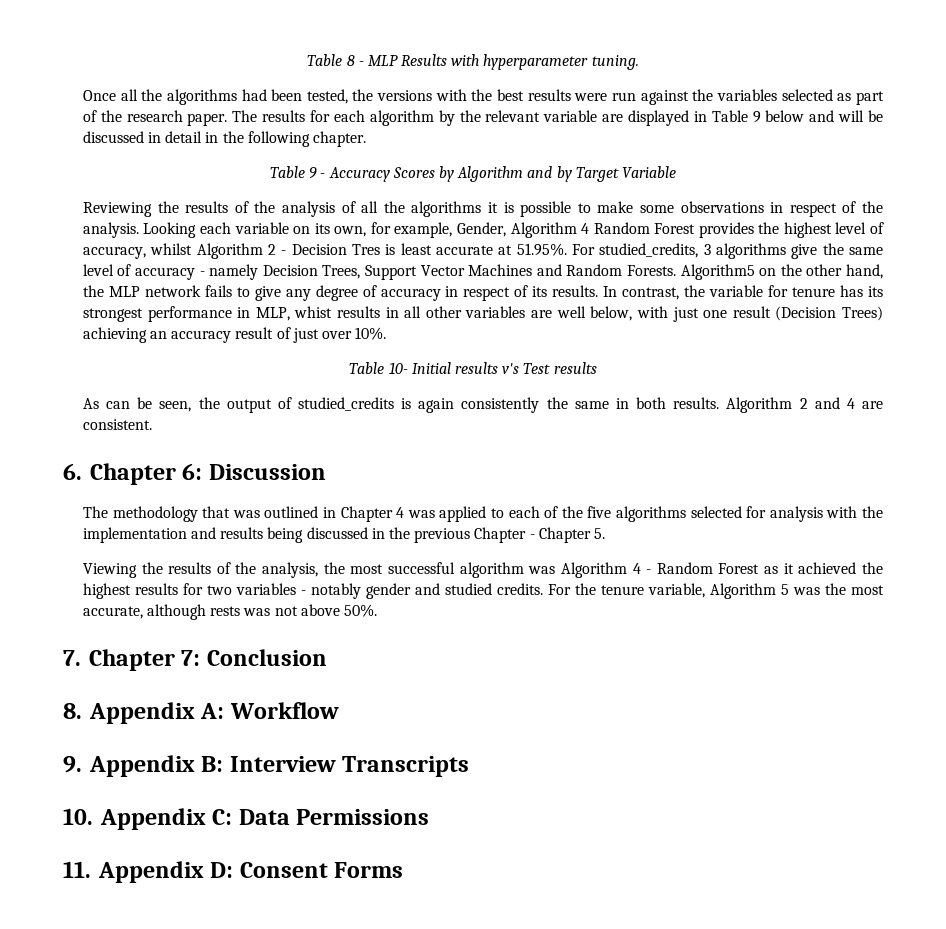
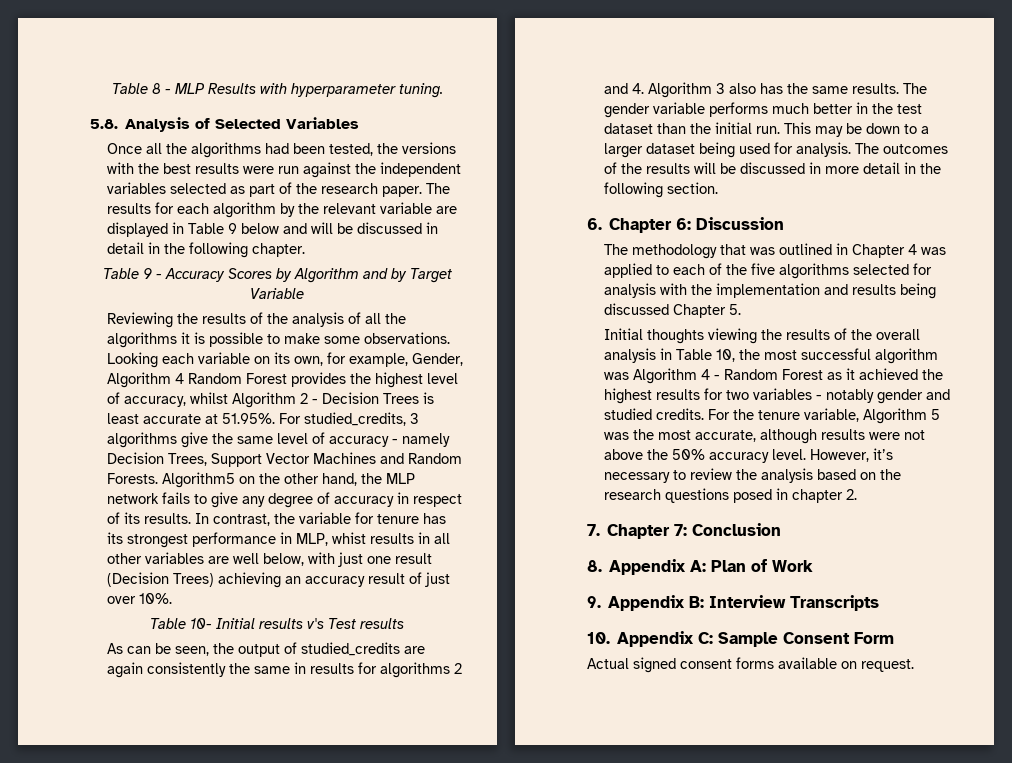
+ 5.8. Analysis of Selected Variables
- Once all the algorithms had been tested, the versions with the best results were run against the variables selected as part of the research paper.
+ Once all the algorithms had been tested, the versions with the best results were run against the independent variables selected as part of the research paper.
- Reviewing the results of the analysis of all the algorithms it is possible to make some observations in respect of the analysis.
+ Reviewing the results of the analysis of all the algorithms it is possible to make some observations.
- Looking each variable on its own, for example, Gender, Algorithm 4 Random Forest provides the highest level of accuracy, whilst Algorithm 2 - Decision Tres is least accurate at 51.95%. For studied_credits, 3 algorithms give the same level of accuracy - namely Decision Trees, Support Vector Machines and Random Forests.
+ Looking each variable on its own, for example, Gender, Algorithm 4 Random Forest provides the highest level of accuracy, whilst Algorithm 2 - Decision Trees is least accurate at 51.95%. For studied_credits, 3 algorithms give the same level of accuracy - namely Decision Trees, Support Vector Machines and Random Forests.
- As can be seen, the output of studied_credits is again consistently the same in both results. Algorithm 2 and 4 are consistent.
+ As can be seen, the output of studied_credits are again consistently the same in results for algorithms 2 and 4. Algorithm 3 also has the same results. The gender variable performs much better in the test dataset than the initial run. This may be down to a larger dataset being used for analysis. The outcomes of the results will be discussed in more detail in the following section.
- The methodology that was outlined in Chapter 4 was applied to each of the five algorithms selected for analysis with the implementation and results being discussed in the previous Chapter - Chapter 5.
+ The methodology that was outlined in Chapter 4 was applied to each of the five algorithms selected for analysis with the implementation and results being discussed Chapter 5.
- Viewing the results of the analysis, the most successful algorithm was Algorithm 4 - Random Forest as it achieved the highest results for two variables - notably gender and studied credits.
+ Initial thoughts viewing the results of the overall analysis in Table 10, the most successful algorithm was Algorithm 4 - Random Forest as it achieved the highest results for two variables - notably gender and studied credits.
- For the tenure variable, Algorithm 5 was the most accurate, although rests was not above 50%.
+ For the tenure variable, Algorithm 5 was the most accurate, although results were not above the 50% accuracy level. However, it’s necessary to review the analysis based on the research questions posed in chapter 2.
- 8. Appendix A: Workflow
+ 8. Appendix A: Plan of Work
- 10. Appendix C: Data Permissions
- 11. Appendix D: Consent Forms
+ 10. Appendix C: Sample Consent Form
+ Actual signed consent forms available on request.

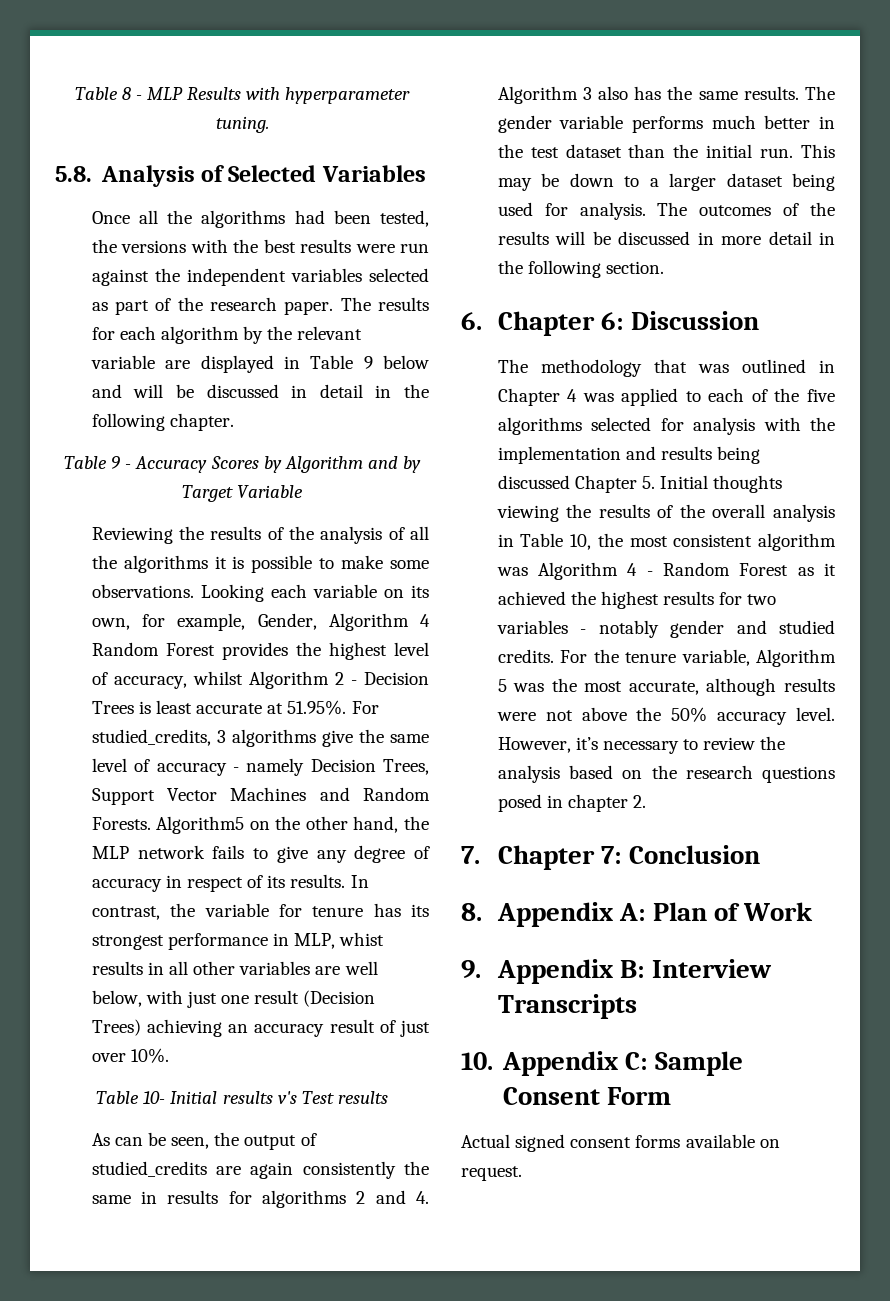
- The methodology that was outlined in Chapter 4 was applied to each of the five algorithms selected for analysis with the implementation and results being discussed Chapter 5.
- Initial thoughts viewing the results of the overall analysis in Table 10, the most successful algorithm was Algorithm 4 - Random Forest as it achieved the highest results for two variables - notably gender and studied credits.
+ The methodology that was outlined in Chapter 4 was applied to each of the five algorithms selected for analysis with the implementation and results being discussed Chapter 5. Initial thoughts viewing the results of the overall analysis in Table 10, the most consistent algorithm was Algorithm 4 - Random Forest as it achieved the highest results for two variables - notably gender and studied credits.

